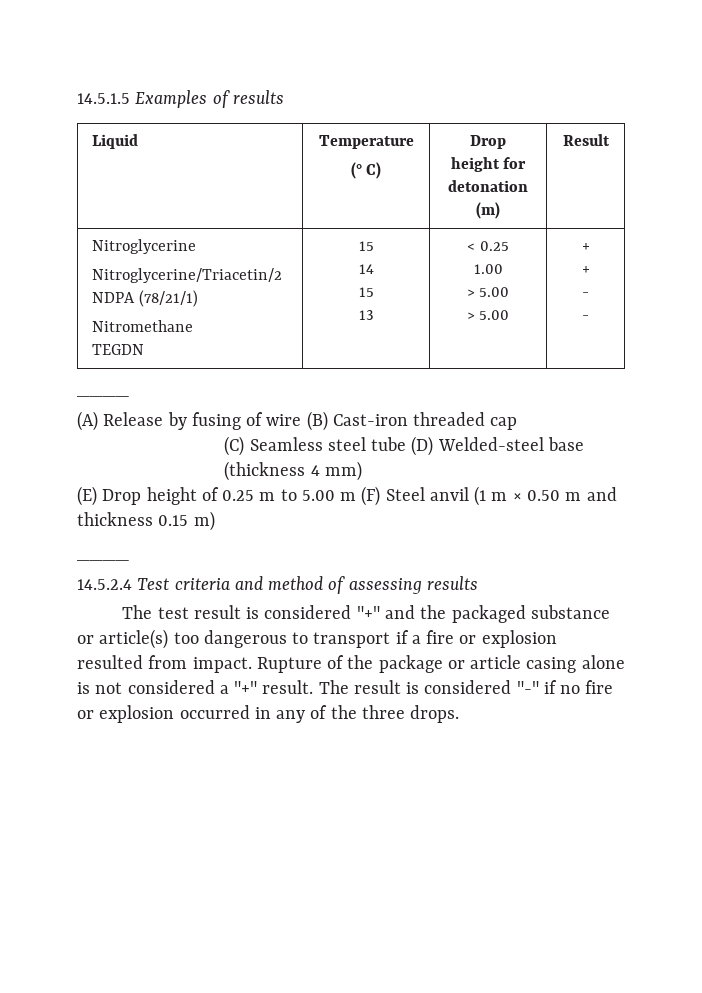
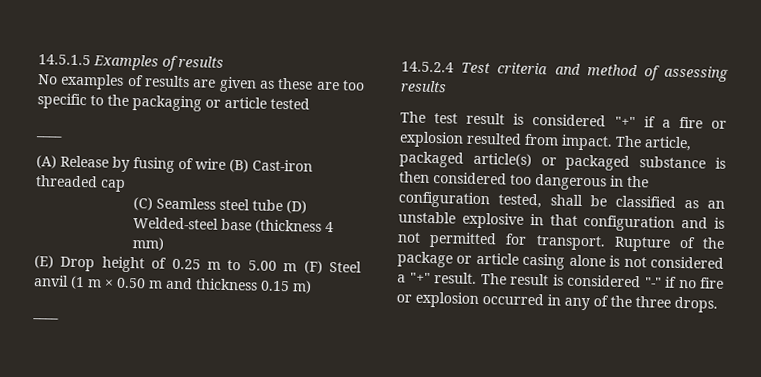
- Liquid | Temperature
- (° C) | Drop height for detonation (m) | Result
- Nitroglycerine
- Nitroglycerine/Triacetin/2 NDPA (78/21/1)
- Nitromethane
- TEGDN | 15
- 14
- 15
- 13 | < 0.25
- 1.00
- > 5.00
- > 5.00 | +
- +
- -
- -
+ No examples of results are given as these are too specific to the packaging or article tested
- The test result is considered "+" and the packaged substance or article(s) too dangerous to transport if a fire or explosion resulted from impact.
+ The test result is considered "+" if a fire or explosion resulted from impact.
+ The article, packaged article(s) or packaged substance is then considered too dangerous in the configuration tested, shall be classified as an unstable explosive in that configuration and is not permitted for transport.

